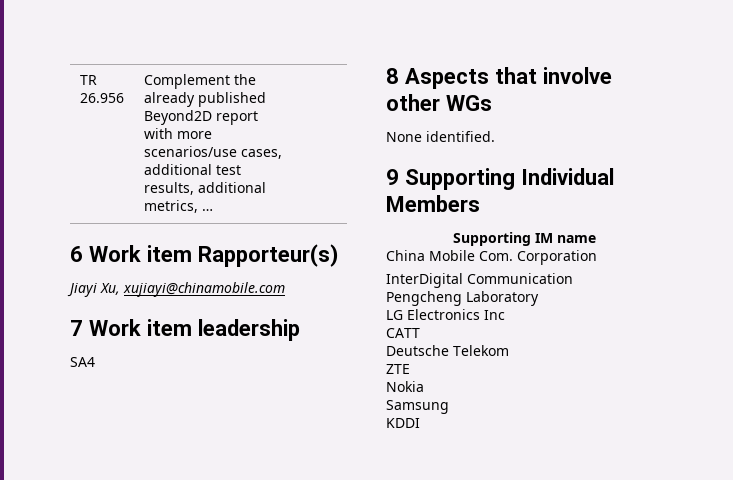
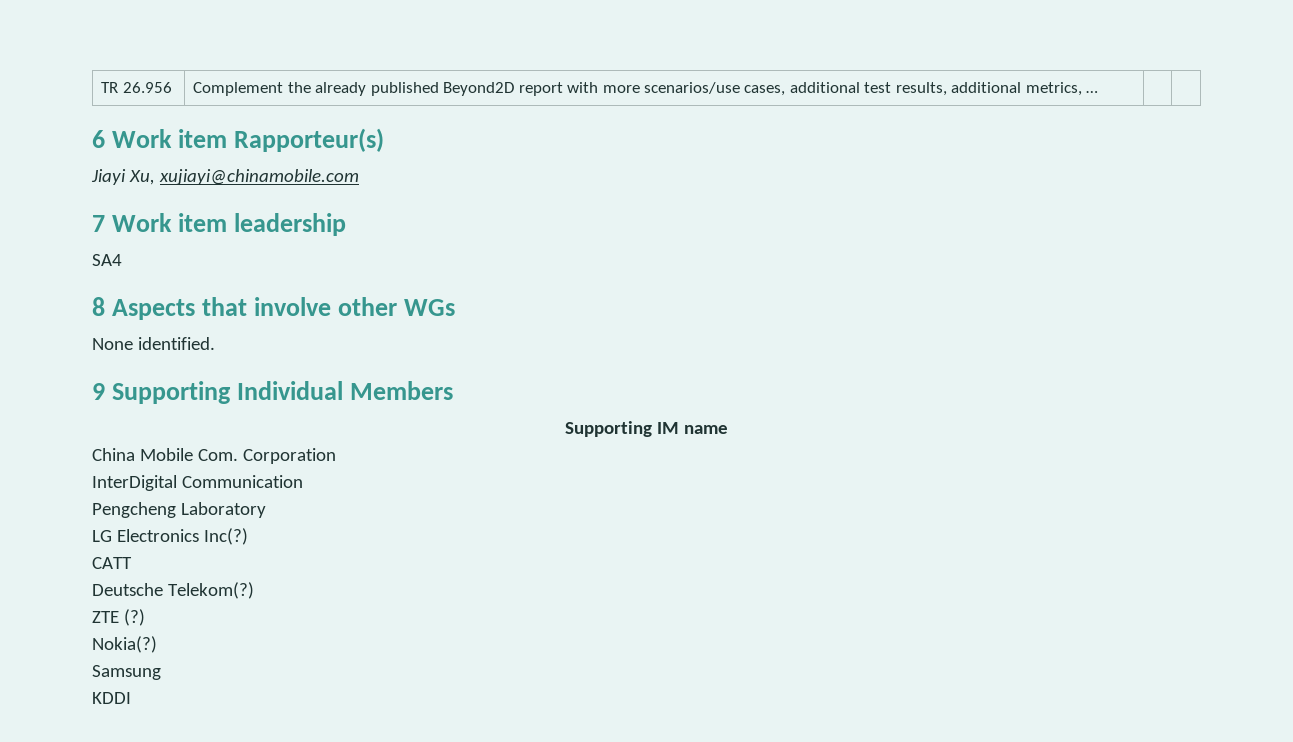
- LG Electronics Inc
+ LG Electronics Inc(?)
- Deutsche Telekom
+ Deutsche Telekom(?)
- ZTE
- Nokia
+ ZTE (?)
+ Nokia(?)

